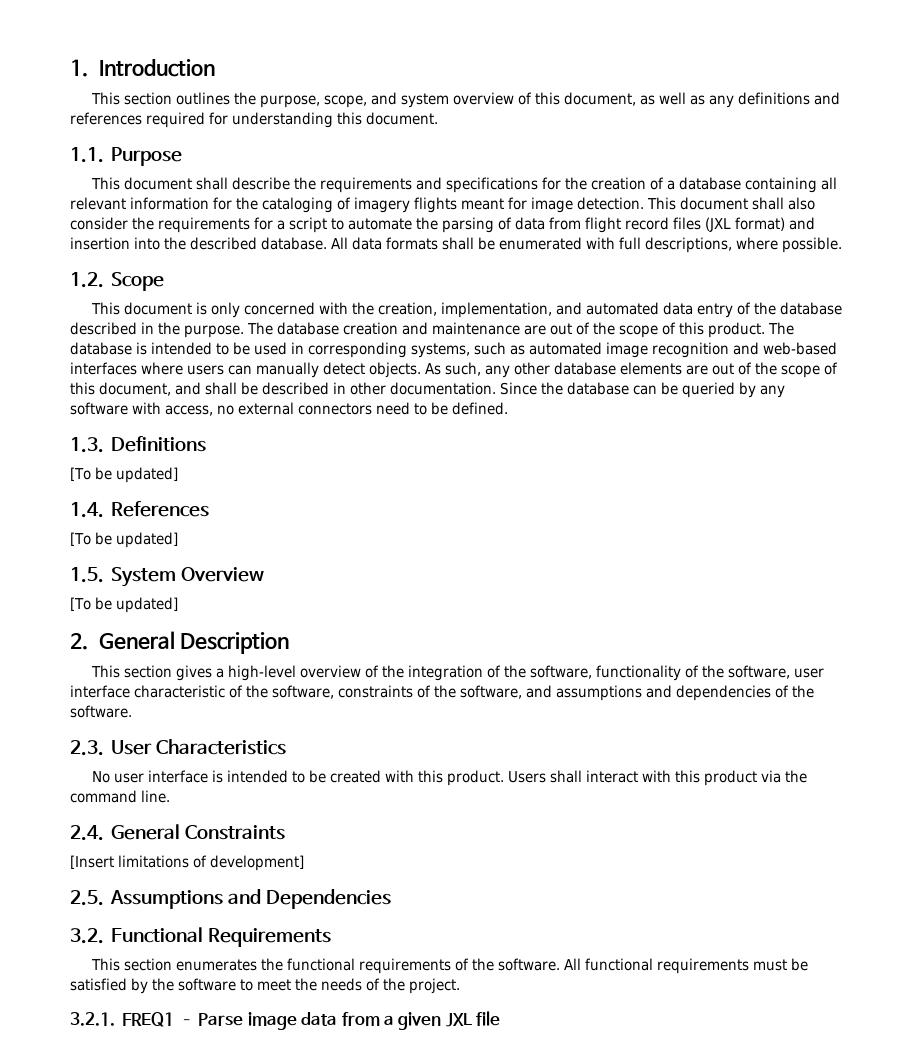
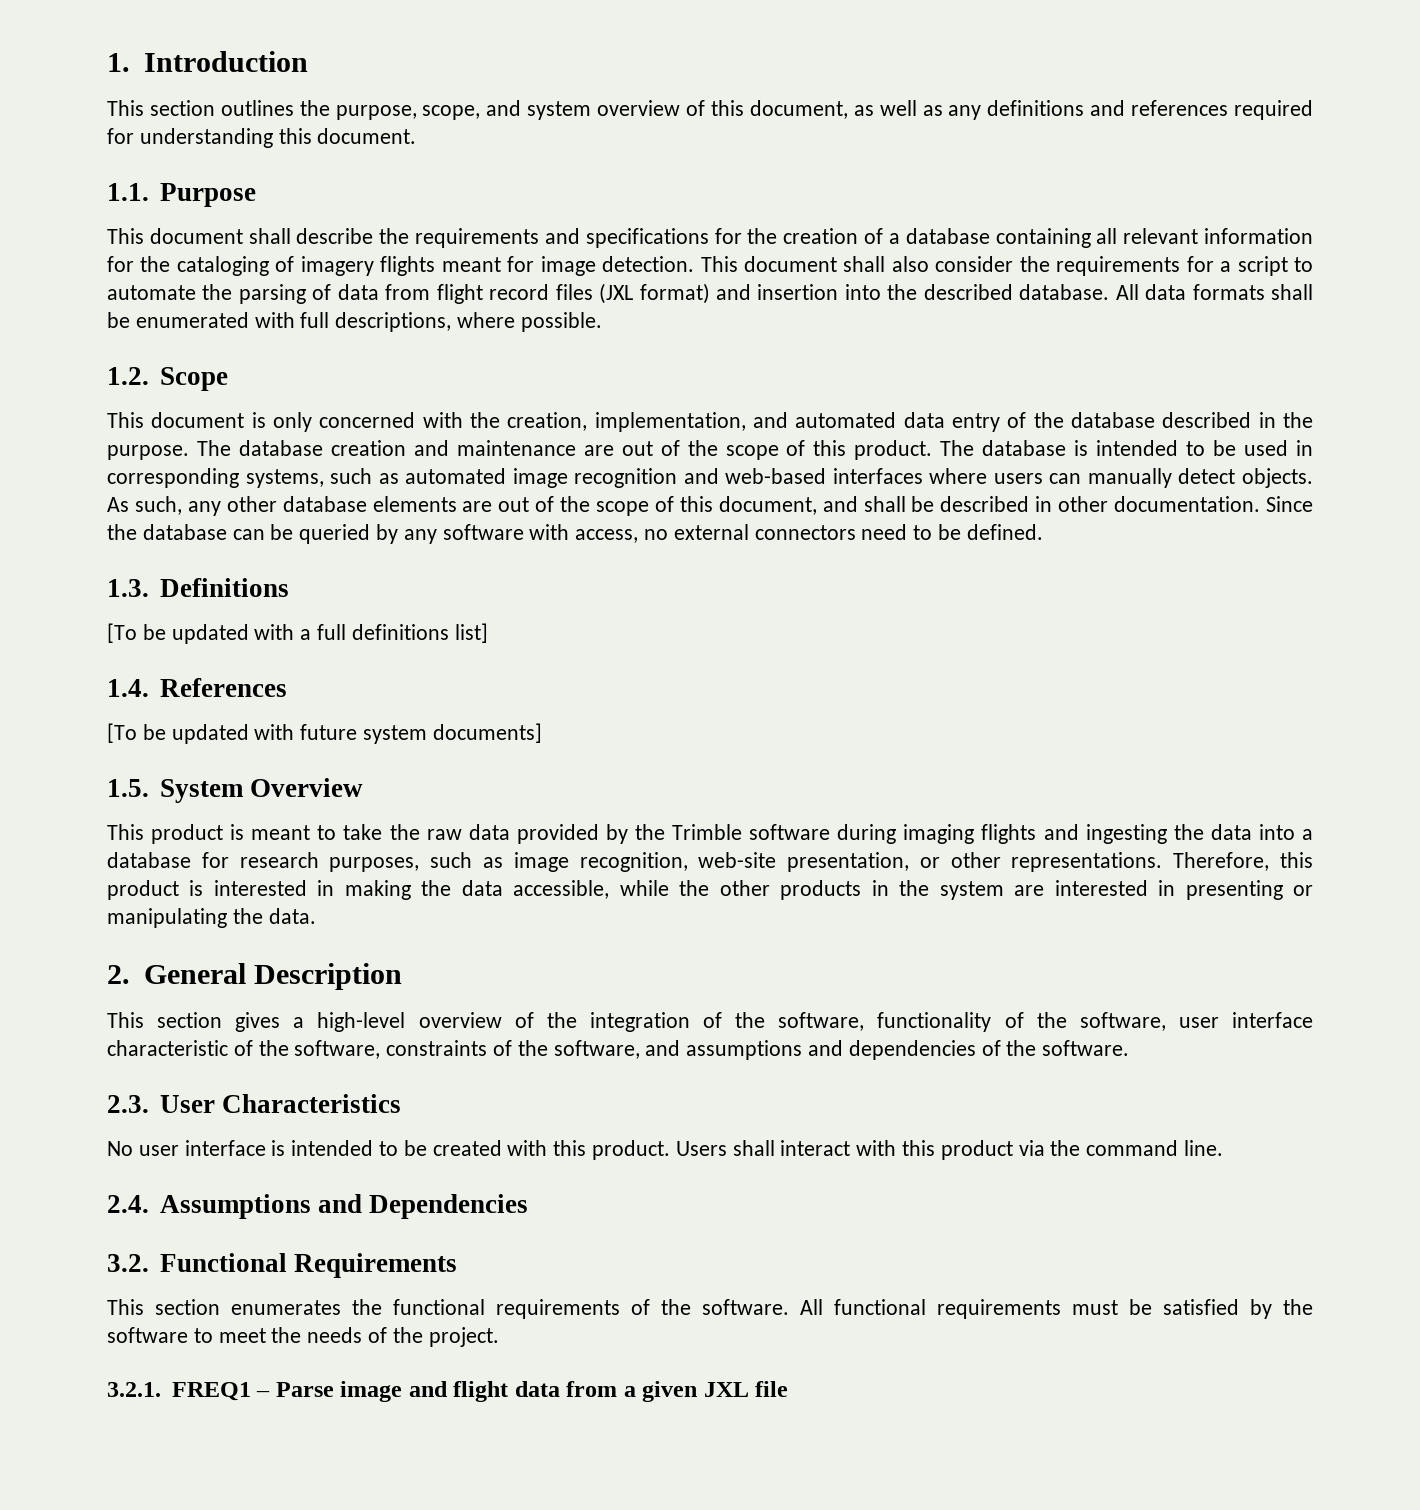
  1.3. Definitions
- [To be updated]
+ [To be updated with a full definitions list]
  1.4. References
- [To be updated]
+ [To be updated with future system documents]
  1.5. System Overview
- [To be updated]
+ This product is meant to take the raw data provided by the Trimble software during imaging flights and ingesting the data into a database for research purposes, such as image recognition, web-site presentation, or other representations. Therefore, this product is interested in making the data accessible, while the other products in the system are interested in presenting or manipulating the data.
- 2.4. General Constraints
- [Insert limitations of development]
- 2.5. Assumptions and Dependencies
+ 2.4. Assumptions and Dependencies
- 3.2.1. FREQ1 – Parse image data from a given JXL file
+ 3.2.1. FREQ1 – Parse image and flight data from a given JXL file

